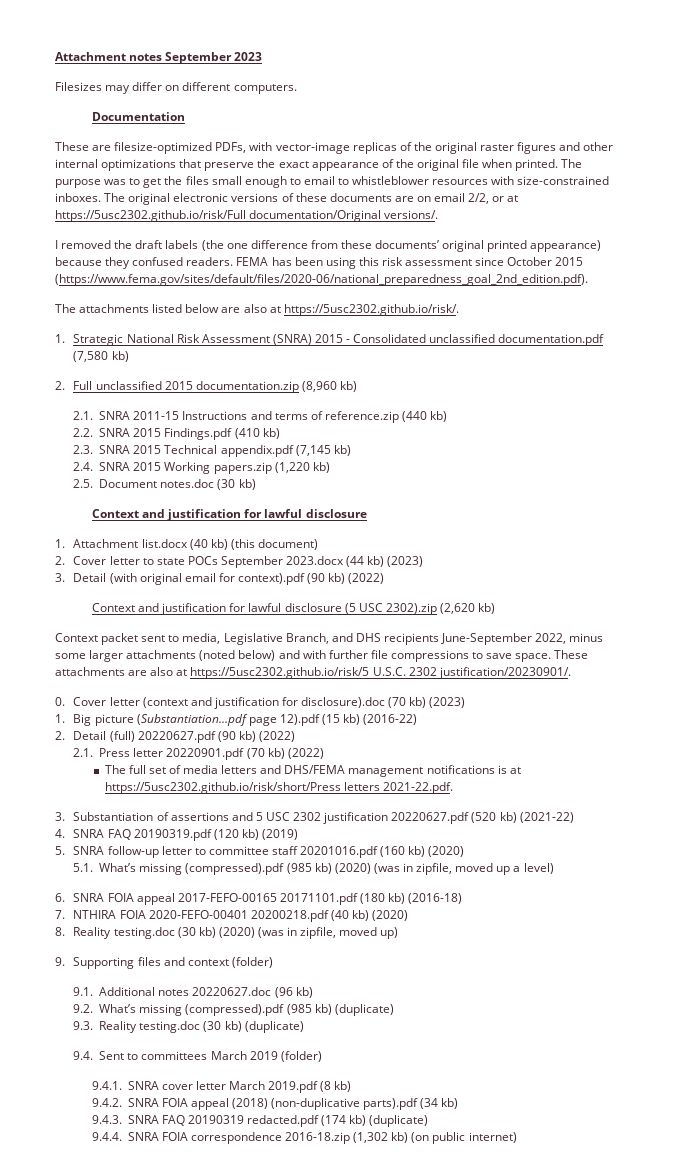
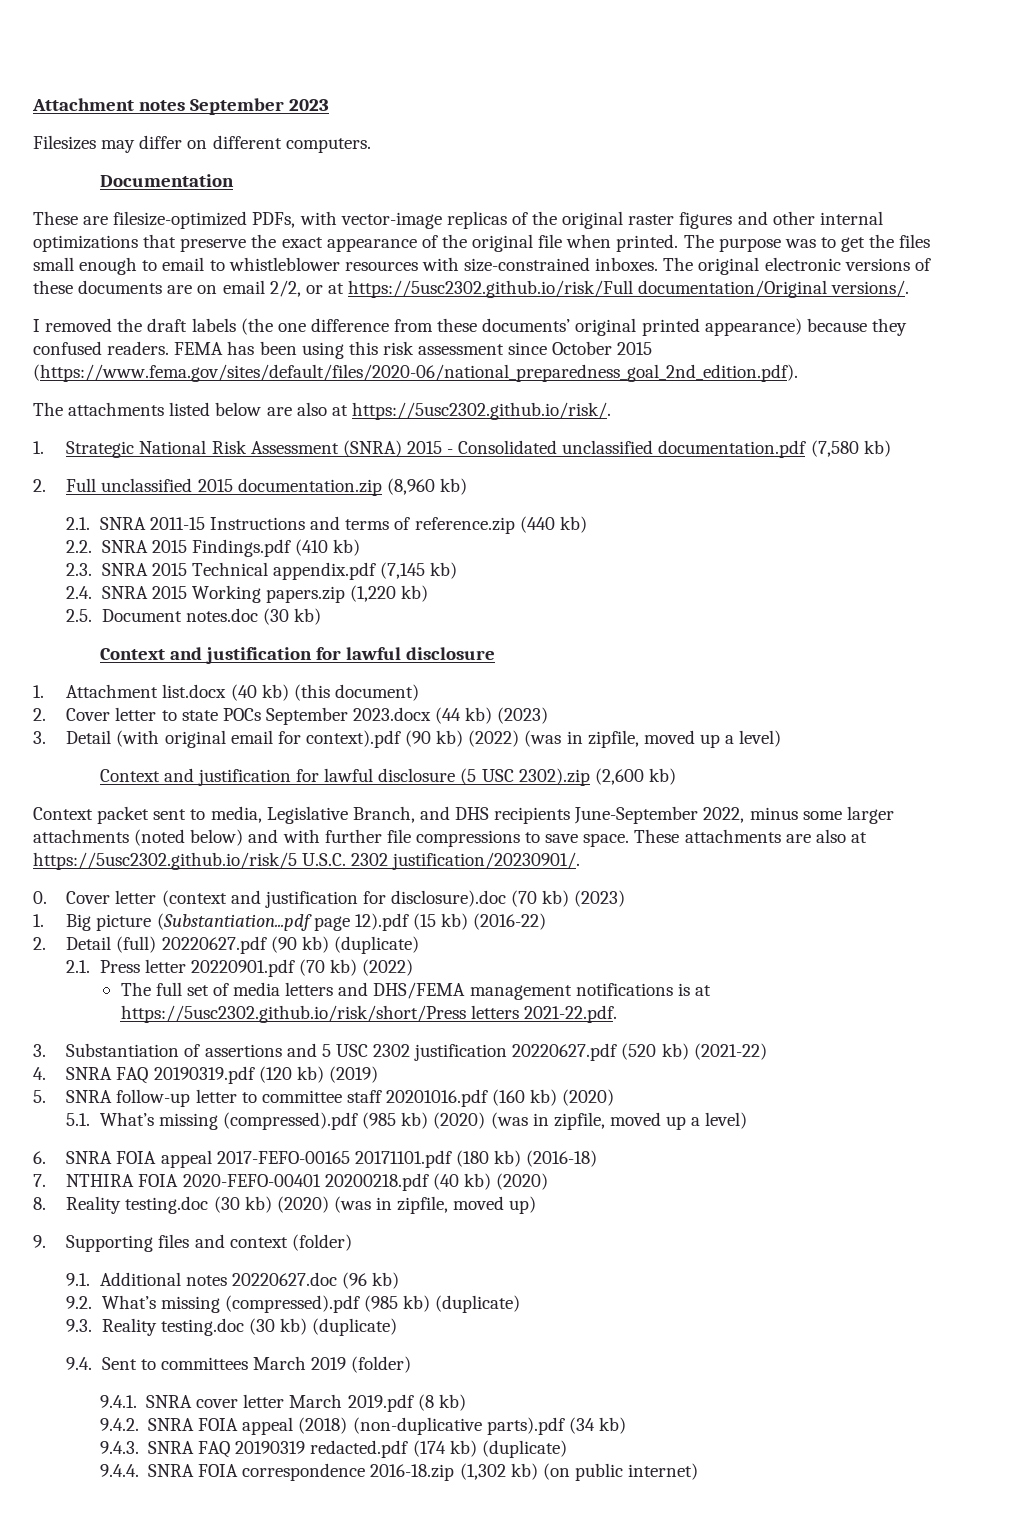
- 3. Detail (with original email for context).pdf (90 kb) (2022)
+ 3. Detail (with original email for context).pdf (90 kb) (2022) (was in zipfile, moved up a level)
- Context and justification for lawful disclosure (5 USC 2302).zip (2,620 kb)
+ Context and justification for lawful disclosure (5 USC 2302).zip (2,600 kb)
- 2. Detail (full) 20220627.pdf (90 kb) (2022)
+ 2. Detail (full) 20220627.pdf (90 kb) (duplicate)

